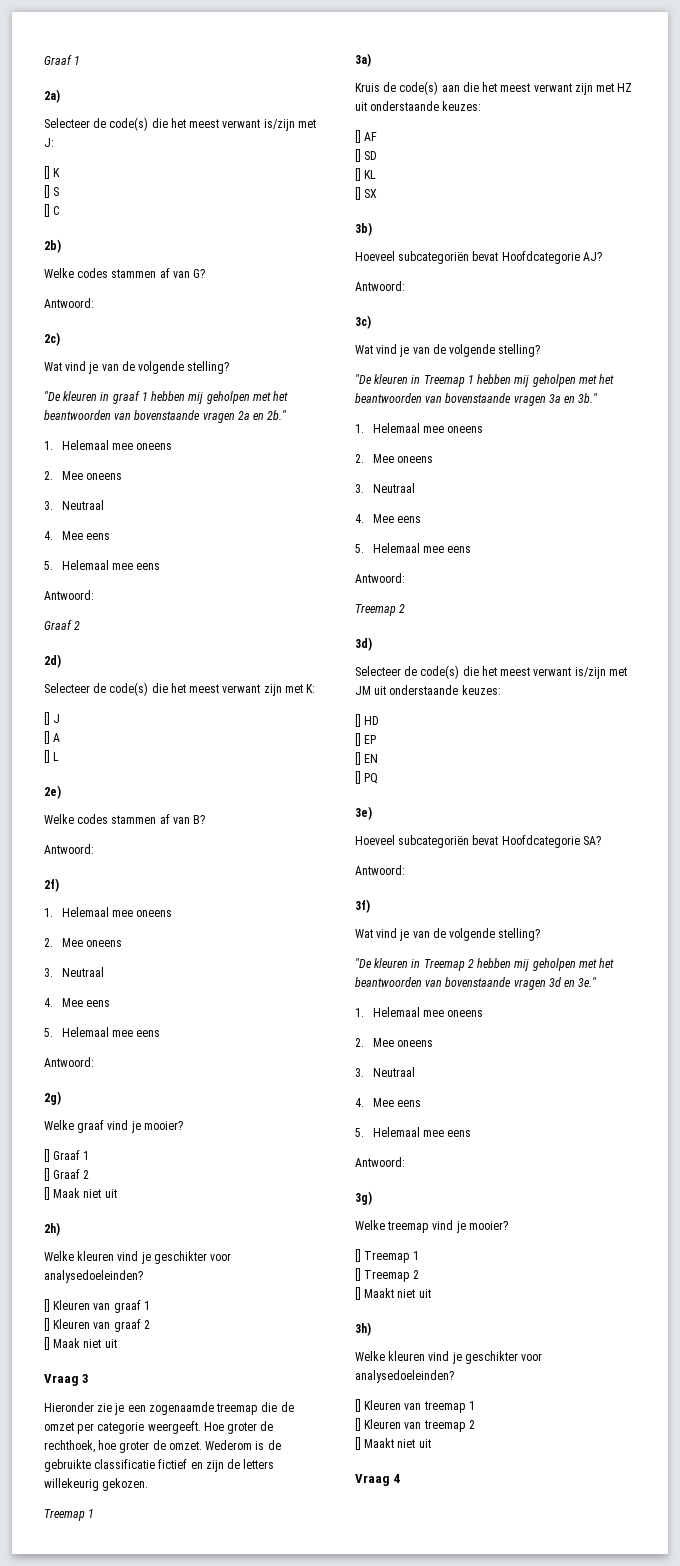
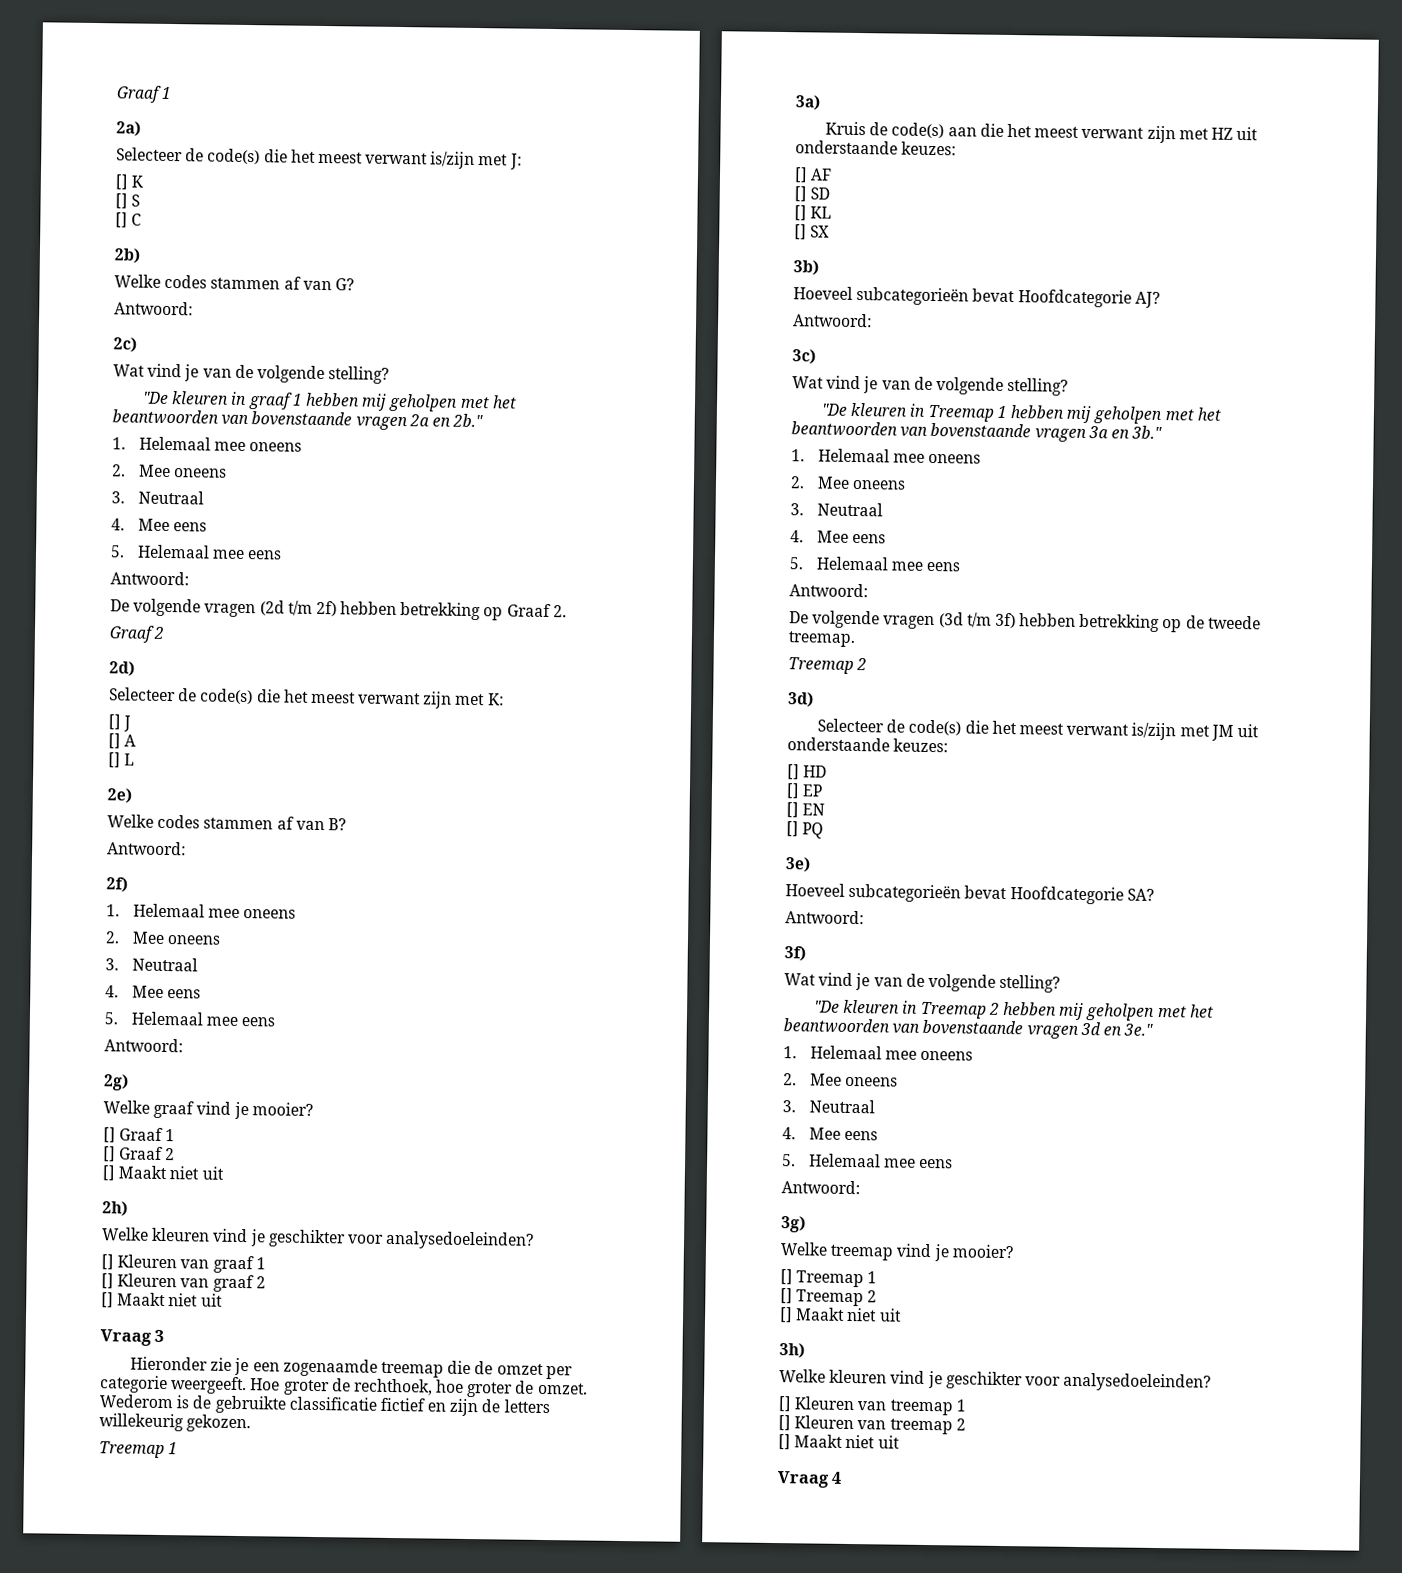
+ De volgende vragen (2d t/m 2f) hebben betrekking op Graaf 2.
  [] Graaf 2
- [] Maak niet uit
+ [] Maakt niet uit
  [] Kleuren van graaf 2
- [] Maak niet uit
+ [] Maakt niet uit
- Hoeveel subcategoriën bevat Hoofdcategorie AJ?
+ Hoeveel subcategorieën bevat Hoofdcategorie AJ?
+ De volgende vragen (3d t/m 3f) hebben betrekking op de tweede treemap.
- Hoeveel subcategoriën bevat Hoofdcategorie SA?
+ Hoeveel subcategorieën bevat Hoofdcategorie SA?

